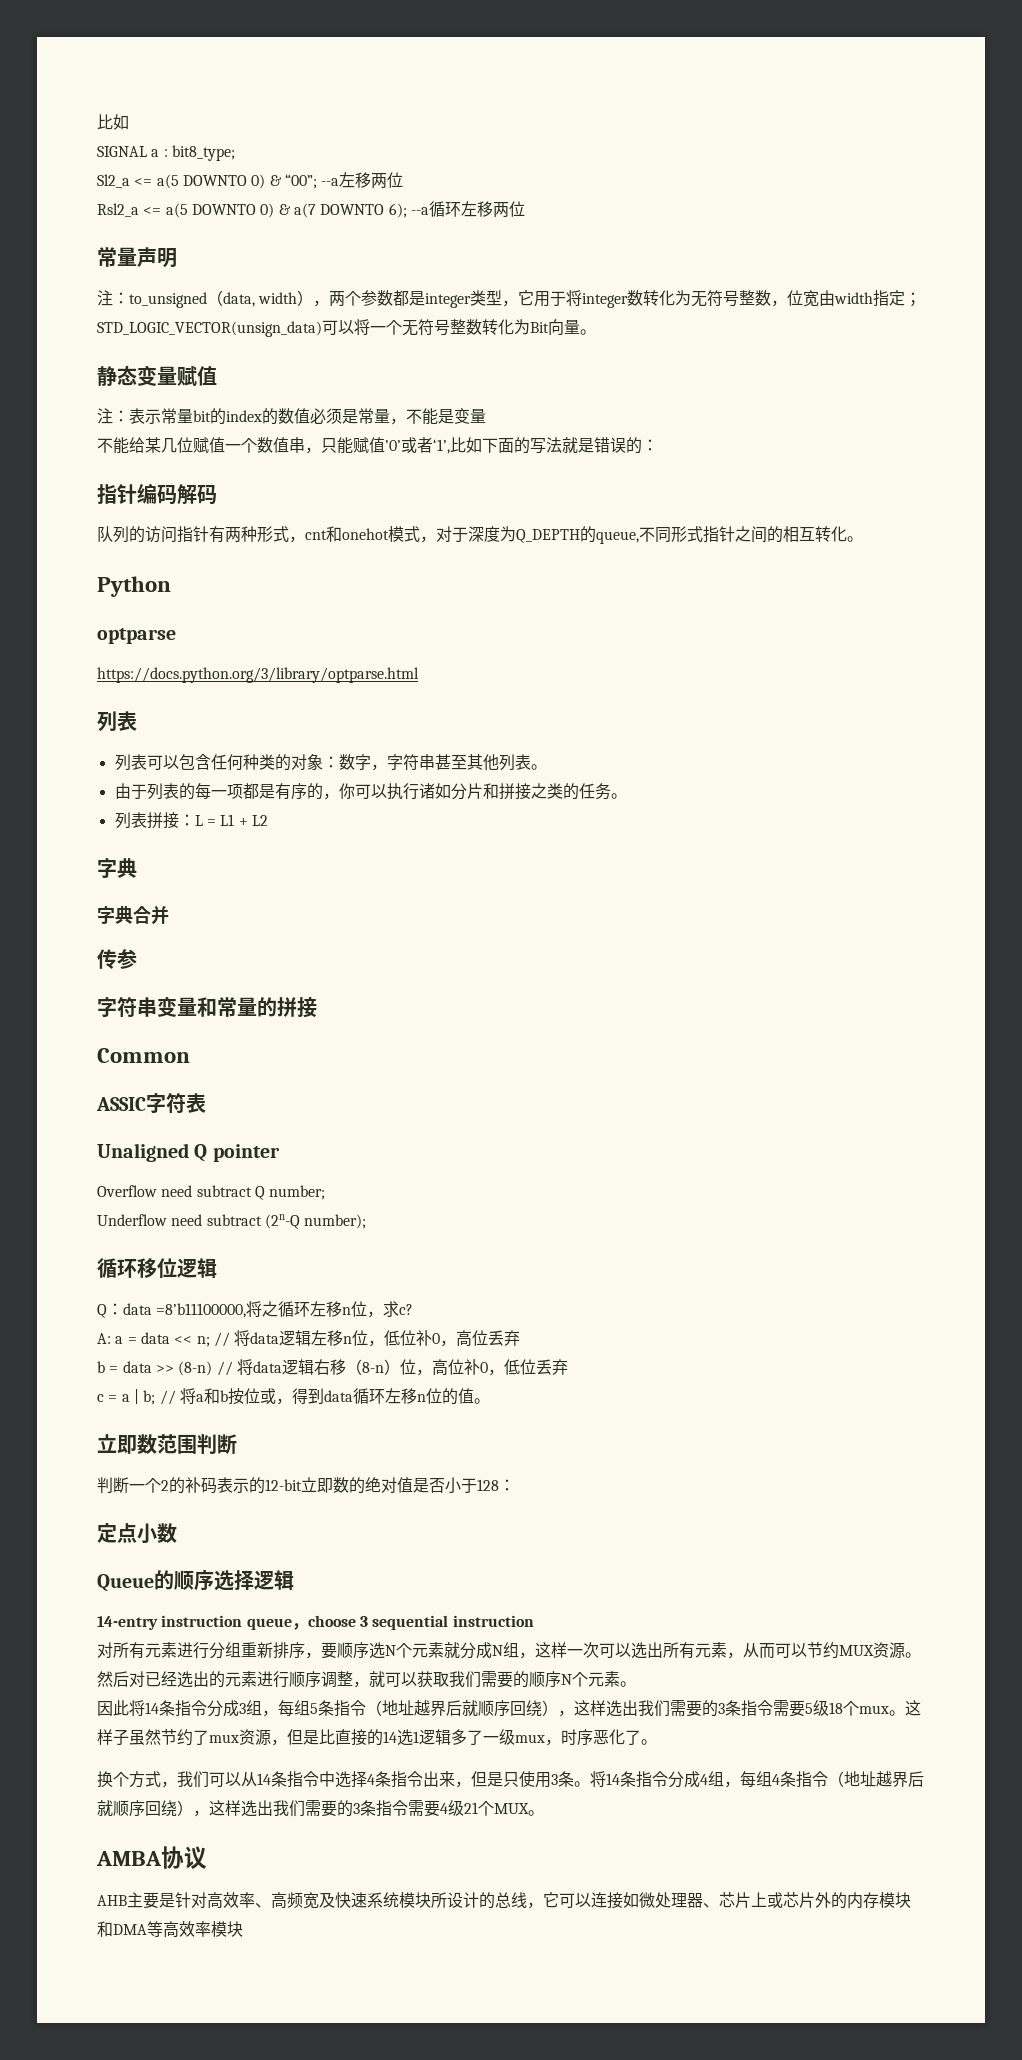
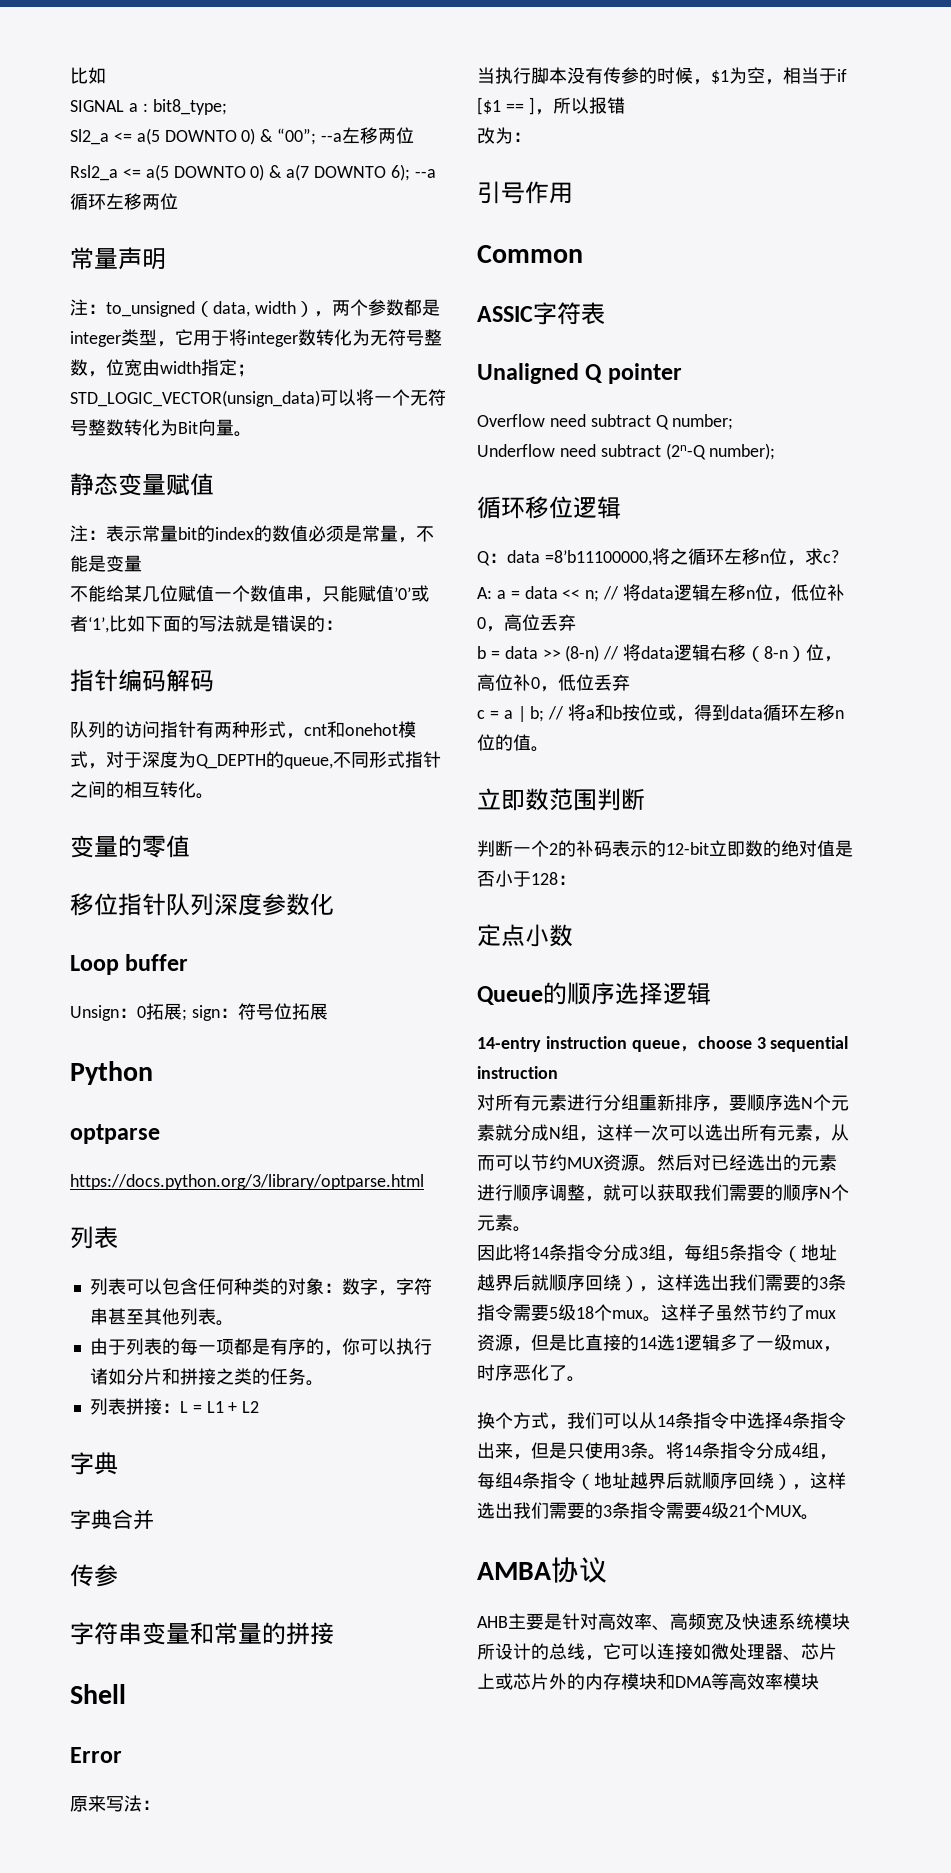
+ 变量的零值
+ 移位指针队列深度参数化
+ Loop buffer
+ Unsign：0拓展; sign：符号位拓展
+ Shell
+ Error
+ 原来写法：
+ 当执行脚本没有传参的时候，$1为空，相当于if [$1 == ]，所以报错
+ 改为：
+ 引号作用

